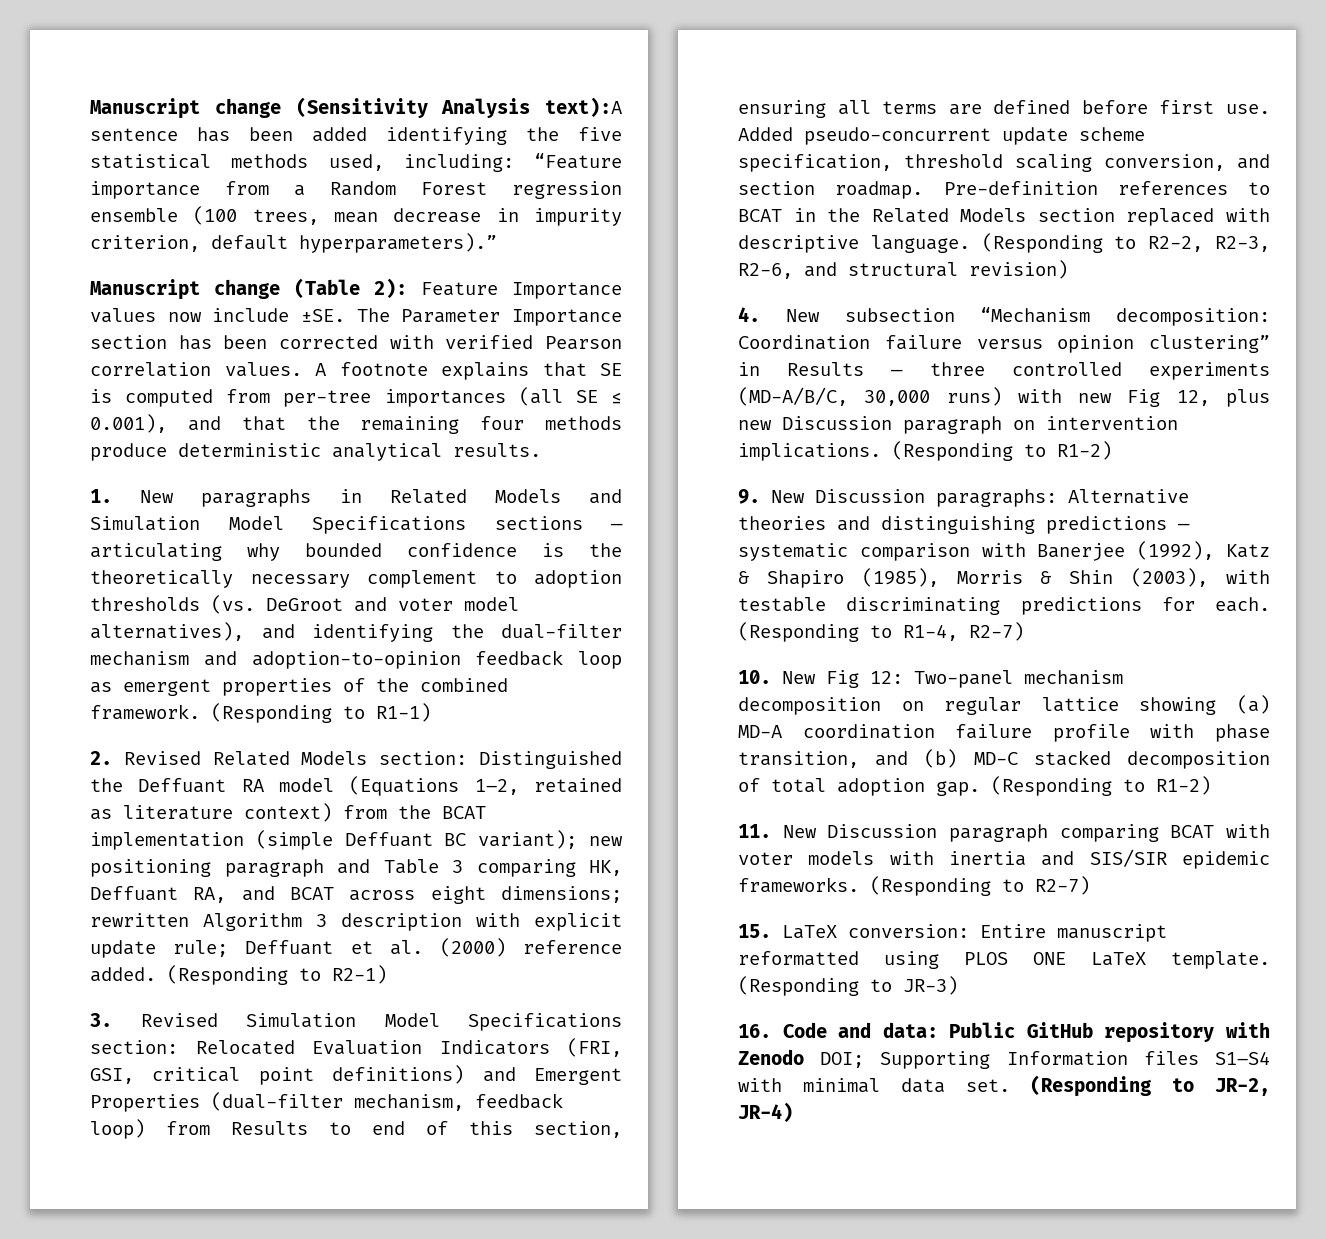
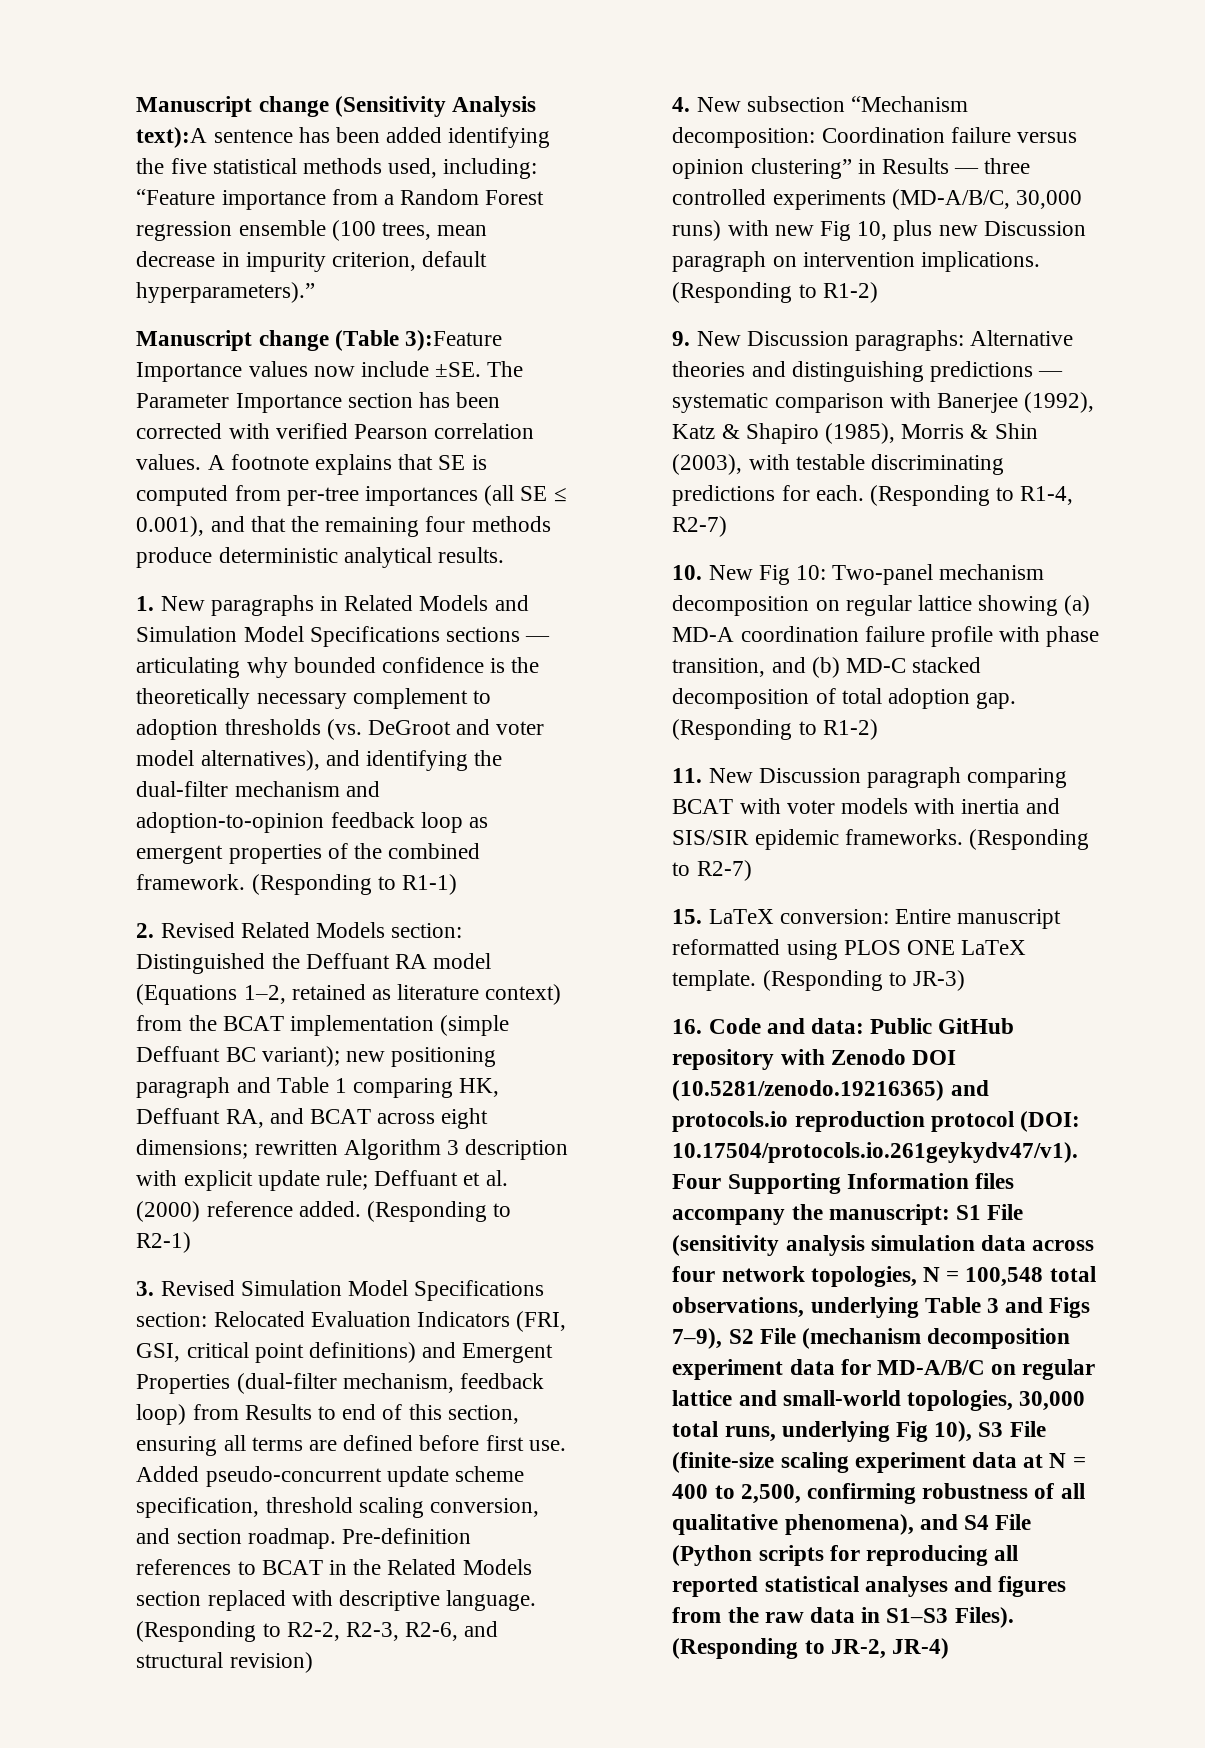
- Manuscript change (Table 2): Feature Importance values now include ±SE.
+ Manuscript change (Table 3):Feature Importance values now include ±SE.
- 2. Revised Related Models section: Distinguished the Deffuant RA model (Equations 1–2, retained as literature context) from the BCAT implementation (simple Deffuant BC variant); new positioning paragraph and Table 3 comparing HK, Deffuant RA, and BCAT across eight dimensions; rewritten Algorithm 3 description with explicit update rule; Deffuant et al. (2000) reference added.
+ 2. Revised Related Models section: Distinguished the Deffuant RA model (Equations 1–2, retained as literature context) from the BCAT implementation (simple Deffuant BC variant); new positioning paragraph and Table 1 comparing HK, Deffuant RA, and BCAT across eight dimensions; rewritten Algorithm 3 description with explicit update rule; Deffuant et al. (2000) reference added.
- 4. New subsection “Mechanism decomposition: Coordination failure versus opinion clustering” in Results — three controlled experiments (MD-A/B/C, 30,000 runs) with new Fig 12, plus new Discussion paragraph on intervention implications.
+ 4. New subsection “Mechanism decomposition: Coordination failure versus opinion clustering” in Results — three controlled experiments (MD-A/B/C, 30,000 runs) with new Fig 10, plus new Discussion paragraph on intervention implications.
- 10. New Fig 12: Two-panel mechanism decomposition on regular lattice showing (a) MD-A coordination failure profile with phase transition, and (b) MD-C stacked decomposition of total adoption gap.
+ 10. New Fig 10: Two-panel mechanism decomposition on regular lattice showing (a) MD-A coordination failure profile with phase transition, and (b) MD-C stacked decomposition of total adoption gap.
- 16. Code and data: Public GitHub repository with Zenodo DOI; Supporting Information files S1–S4 with minimal data set.
+ 16. Code and data: Public GitHub repository with Zenodo DOI (10.5281/zenodo.19216365) and protocols.io reproduction protocol (DOI: 10.17504/protocols.io.261geykydv47/v1). Four Supporting Information files accompany the manuscript: S1 File (sensitivity analysis simulation data across four network topologies, N = 100,548 total observations, underlying Table 3 and Figs 7–9), S2 File (mechanism decomposition experiment data for MD-A/B/C on regular lattice and small-world topologies, 30,000 total runs, underlying Fig 10), S3 File (finite-size scaling experiment data at N = 400 to 2,500, confirming robustness of all qualitative phenomena), and S4 File (Python scripts for reproducing all reported statistical analyses and figures from the raw data in S1–S3 Files).

